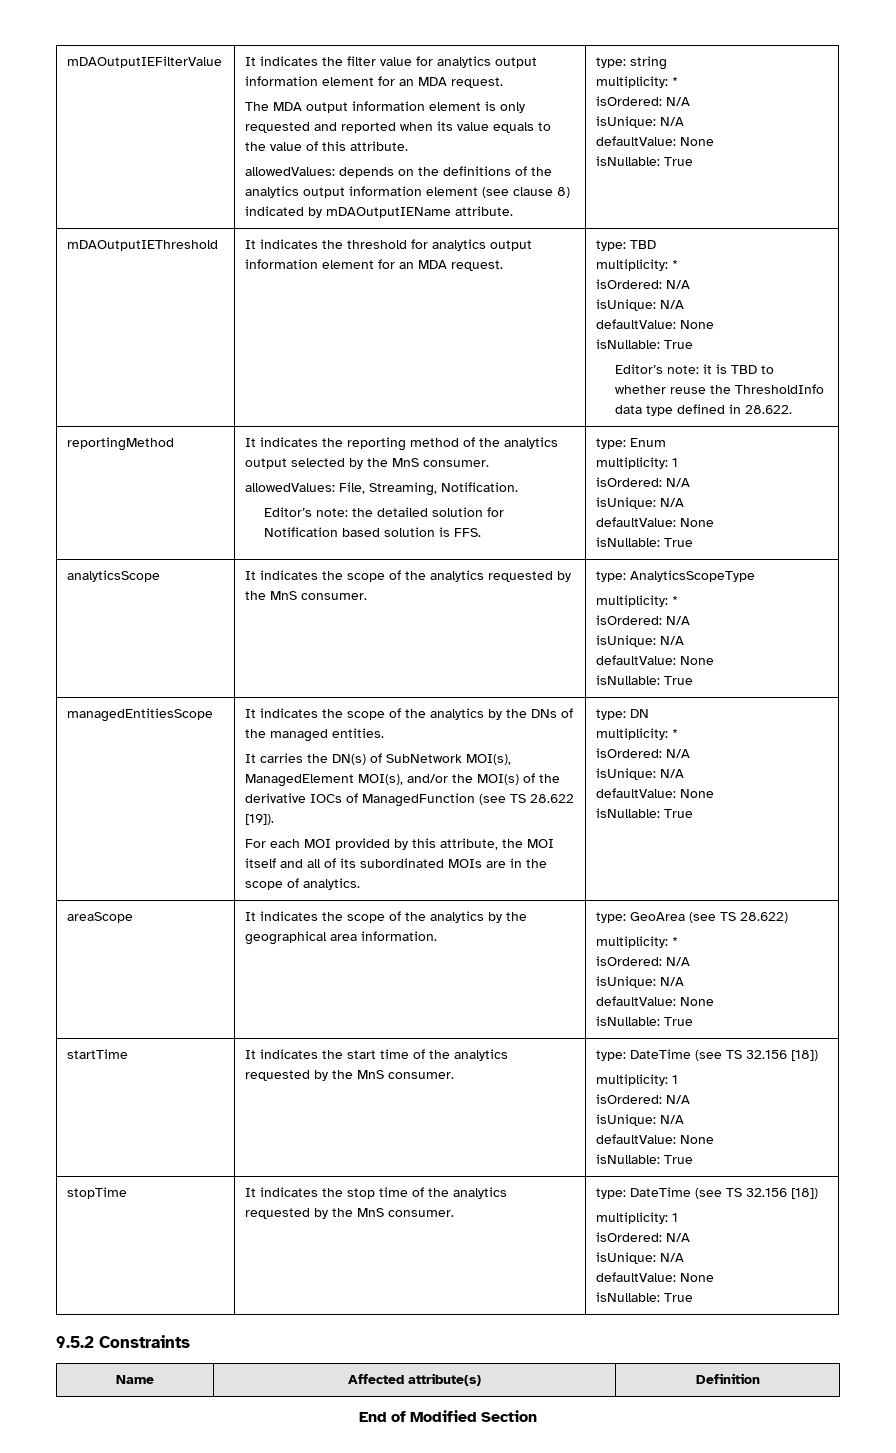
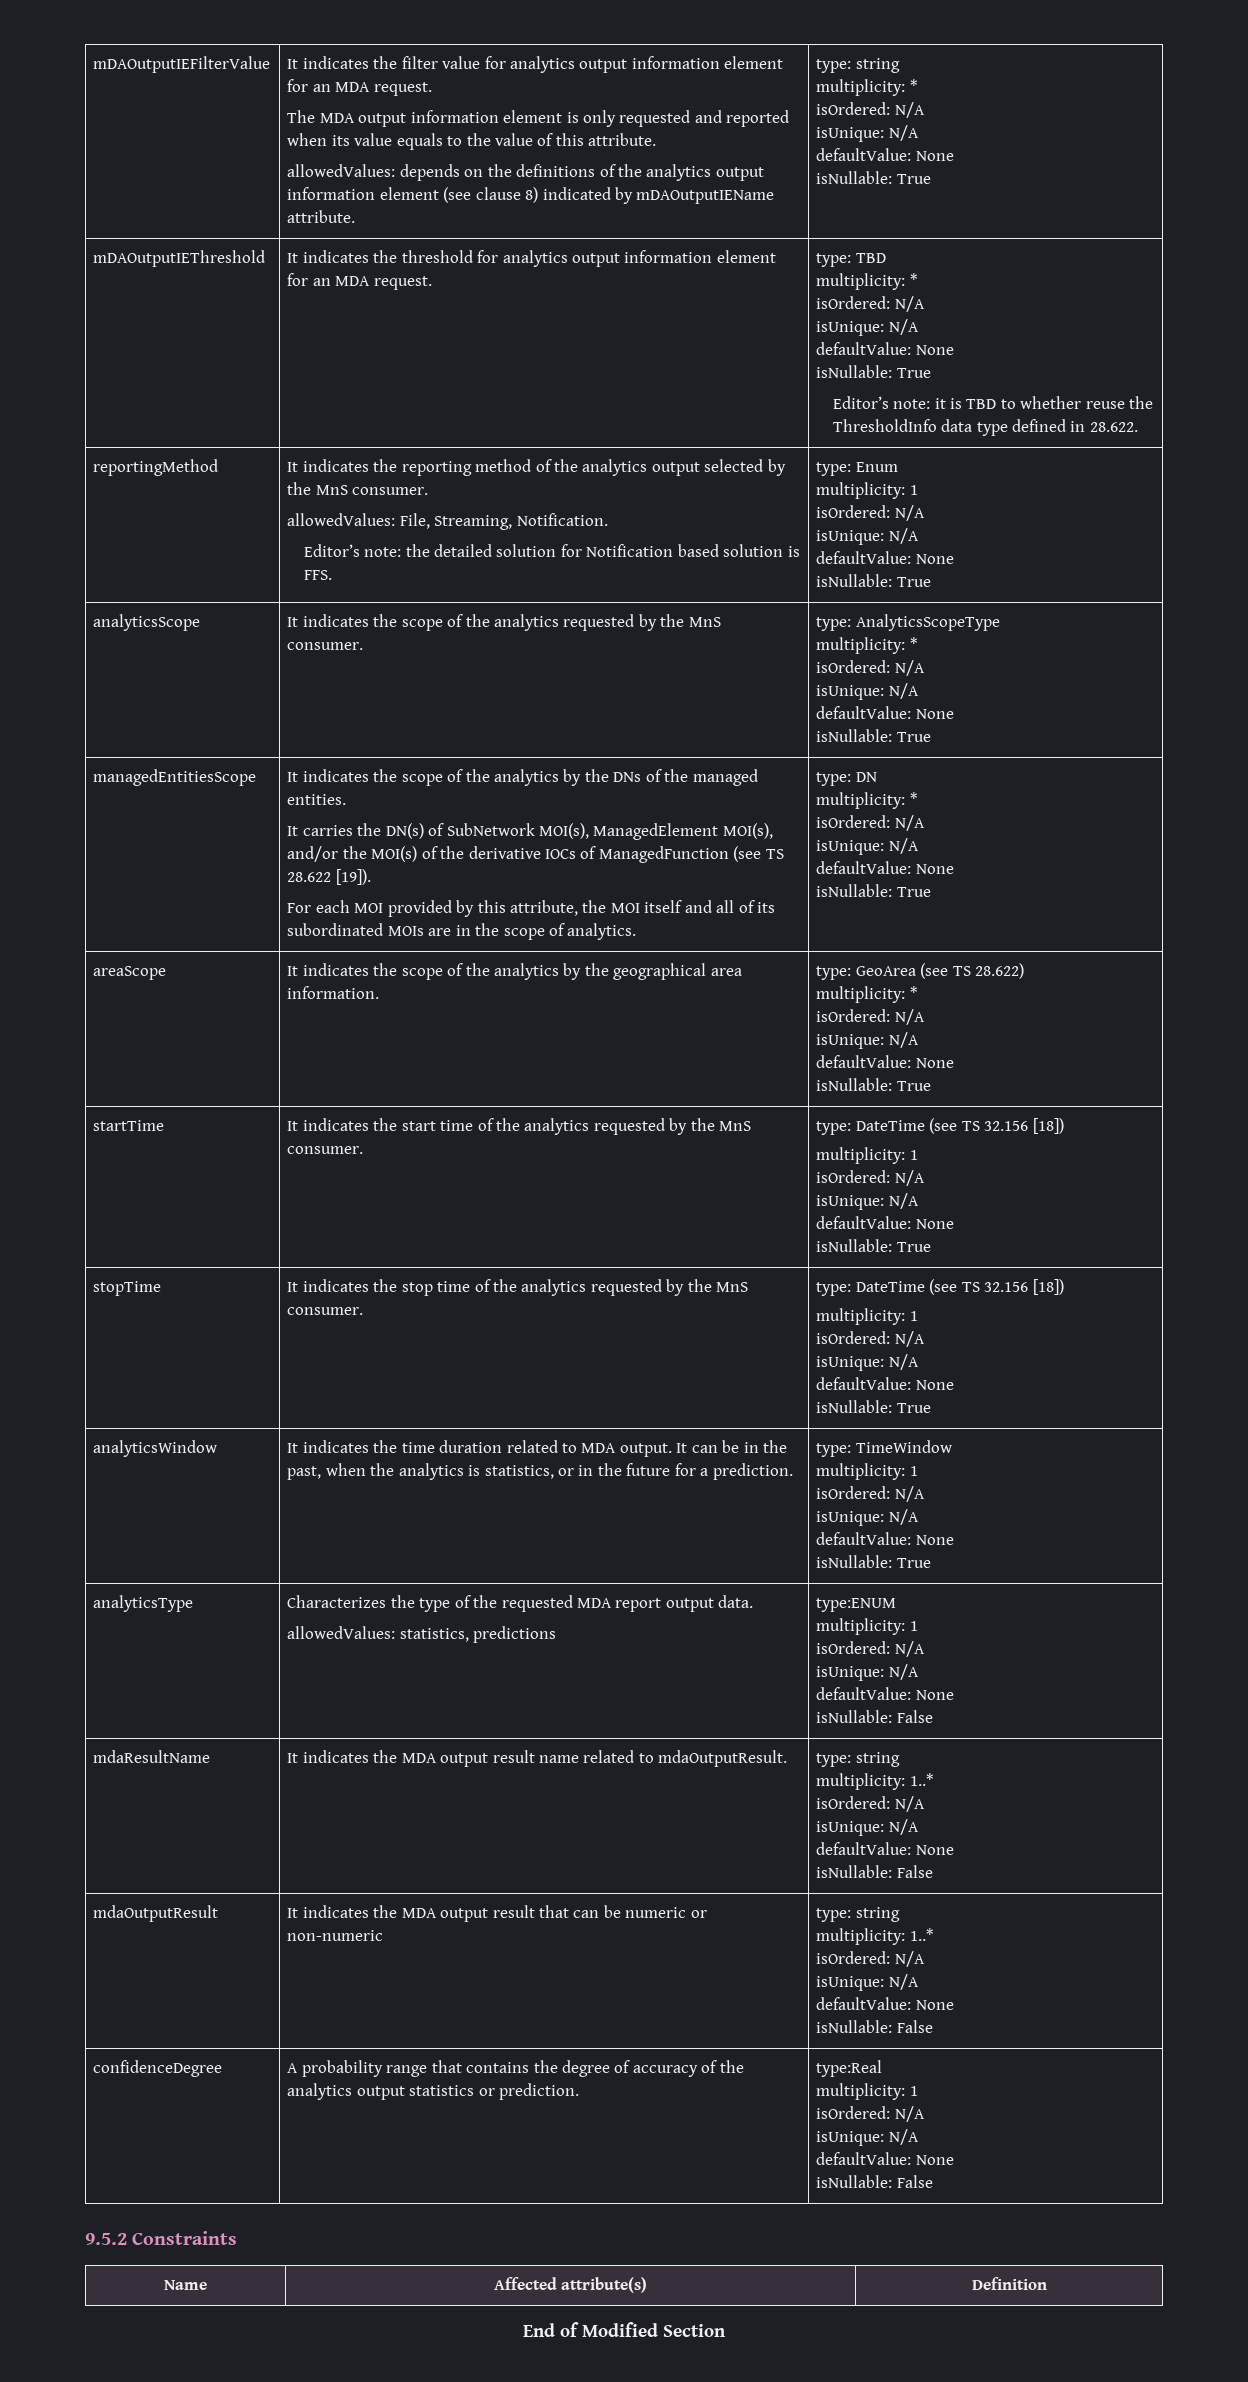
+ analyticsWindow | It indicates the time duration related to MDA output. It can be in the past, when the analytics is statistics, or in the future for a prediction. | type: TimeWindow
+ multiplicity: 1
+ isOrdered: N/A
+ isUnique: N/A
+ defaultValue: None
+ isNullable: True
+ analyticsType | Characterizes the type of the requested MDA report output data.
+ allowedValues: statistics, predictions | type:ENUM
+ multiplicity: 1
+ isOrdered: N/A
+ isUnique: N/A
+ defaultValue: None
+ isNullable: False
+ mdaResultName | It indicates the MDA output result name related to mdaOutputResult. | type: string
+ multiplicity: 1..*
+ isOrdered: N/A
+ isUnique: N/A
+ defaultValue: None
+ isNullable: False
+ mdaOutputResult | It indicates the MDA output result that can be numeric or non-numeric | type: string
+ multiplicity: 1..*
+ isOrdered: N/A
+ isUnique: N/A
+ defaultValue: None
+ isNullable: False
+ confidenceDegree | A probability range that contains the degree of accuracy of the analytics output statistics or prediction. | type:Real
+ multiplicity: 1
+ isOrdered: N/A
+ isUnique: N/A
+ defaultValue: None
+ isNullable: False

